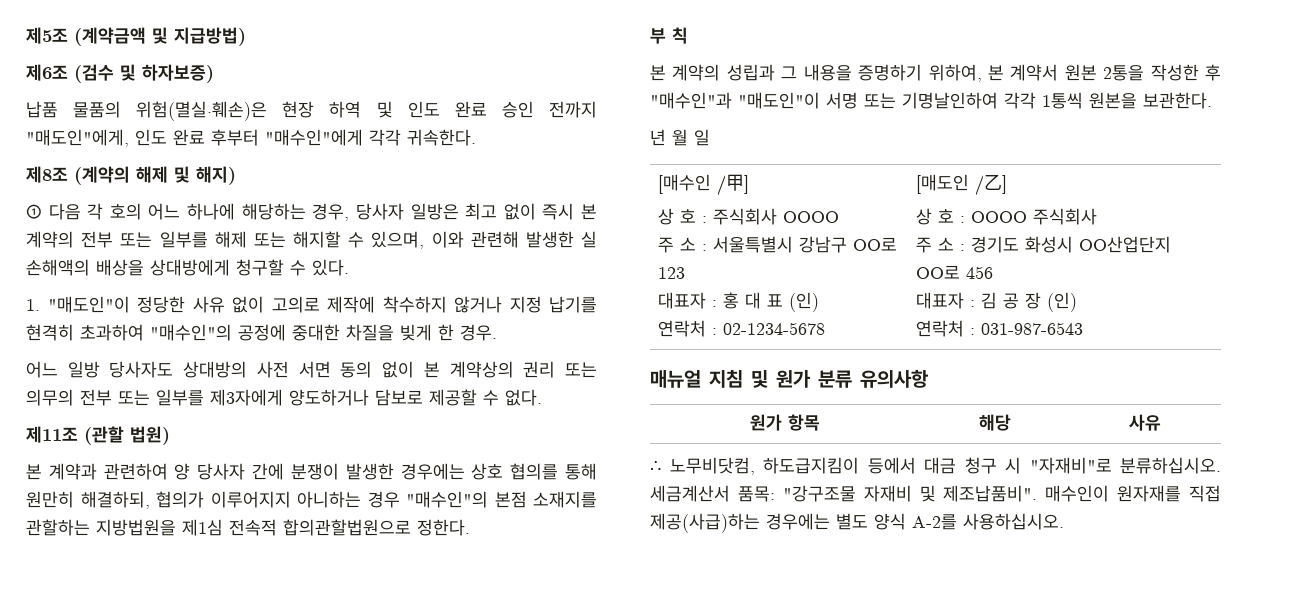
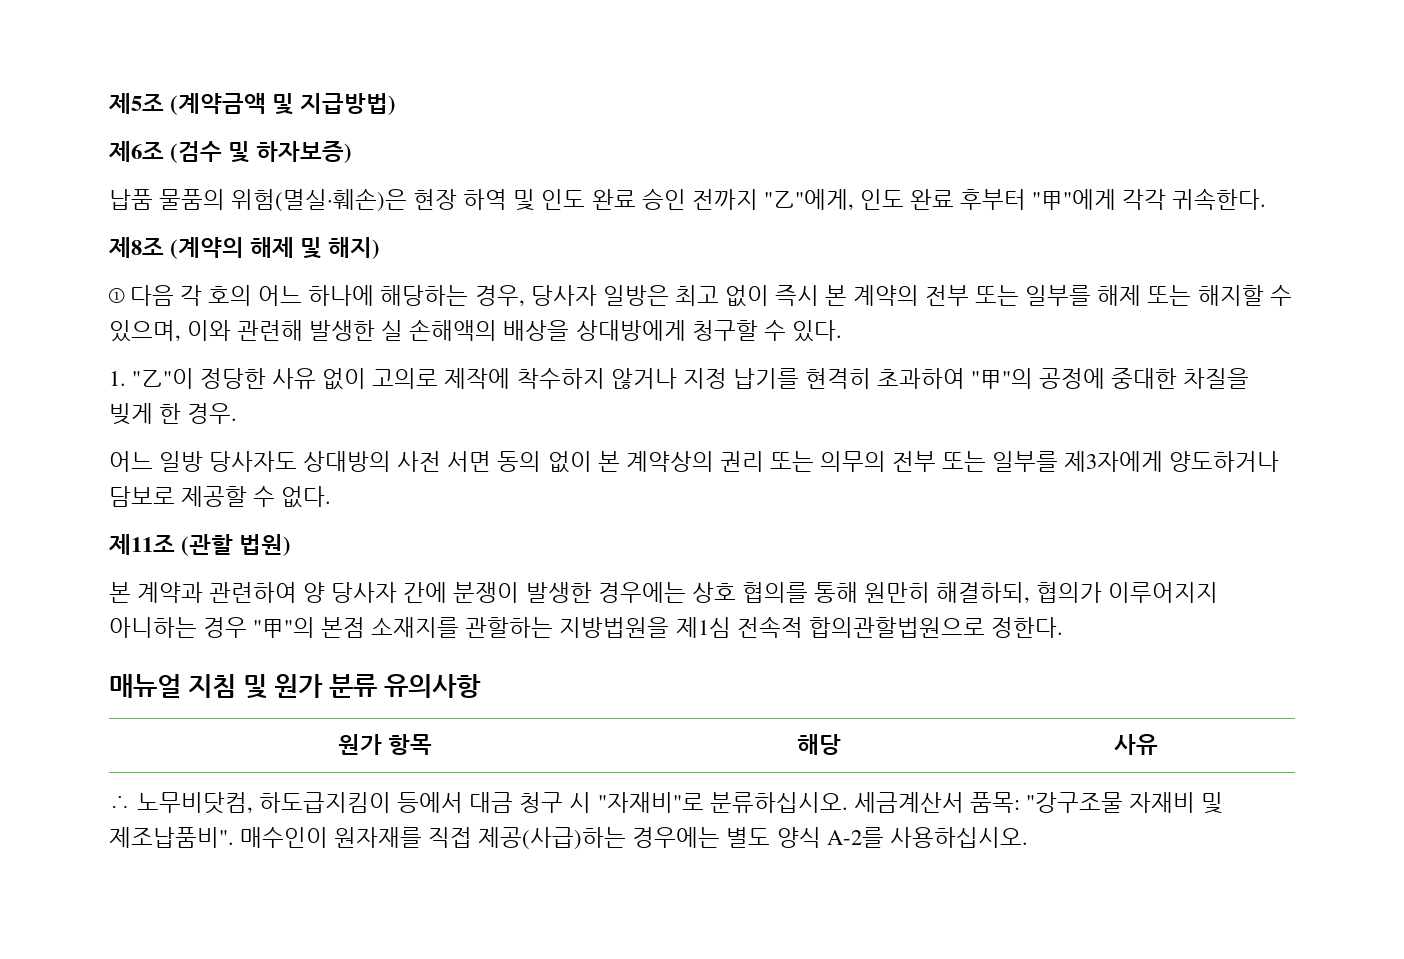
- 납품 물품의 위험(멸실·훼손)은 현장 하역 및 인도 완료 승인 전까지 "매도인"에게, 인도 완료 후부터 "매수인"에게 각각 귀속한다.
+ 납품 물품의 위험(멸실·훼손)은 현장 하역 및 인도 완료 승인 전까지 "乙"에게, 인도 완료 후부터 "甲"에게 각각 귀속한다.
- 1. "매도인"이 정당한 사유 없이 고의로 제작에 착수하지 않거나 지정 납기를 현격히 초과하여 "매수인"의 공정에 중대한 차질을 빚게 한 경우.
+ 1. "乙"이 정당한 사유 없이 고의로 제작에 착수하지 않거나 지정 납기를 현격히 초과하여 "甲"의 공정에 중대한 차질을 빚게 한 경우.
- 본 계약과 관련하여 양 당사자 간에 분쟁이 발생한 경우에는 상호 협의를 통해 원만히 해결하되, 협의가 이루어지지 아니하는 경우 "매수인"의 본점 소재지를 관할하는 지방법원을 제1심 전속적 합의관할법원으로 정한다.
+ 본 계약과 관련하여 양 당사자 간에 분쟁이 발생한 경우에는 상호 협의를 통해 원만히 해결하되, 협의가 이루어지지 아니하는 경우 "甲"의 본점 소재지를 관할하는 지방법원을 제1심 전속적 합의관할법원으로 정한다.
- 부 칙
- 본 계약의 성립과 그 내용을 증명하기 위하여, 본 계약서 원본 2통을 작성한 후 "매수인"과 "매도인"이 서명 또는 기명날인하여 각각 1통씩 원본을 보관한다.
- 년 월 일
- [매수인 /甲]
- 상 호 : 주식회사 OOOO
- 주 소 : 서울특별시 강남구 OO로 123
- 대표자 : 홍 대 표 (인)
- 연락처 : 02-1234-5678 | [매도인 /乙]
- 상 호 : OOOO 주식회사
- 주 소 : 경기도 화성시 OO산업단지 OO로 456
- 대표자 : 김 공 장 (인)
- 연락처 : 031-987-6543

